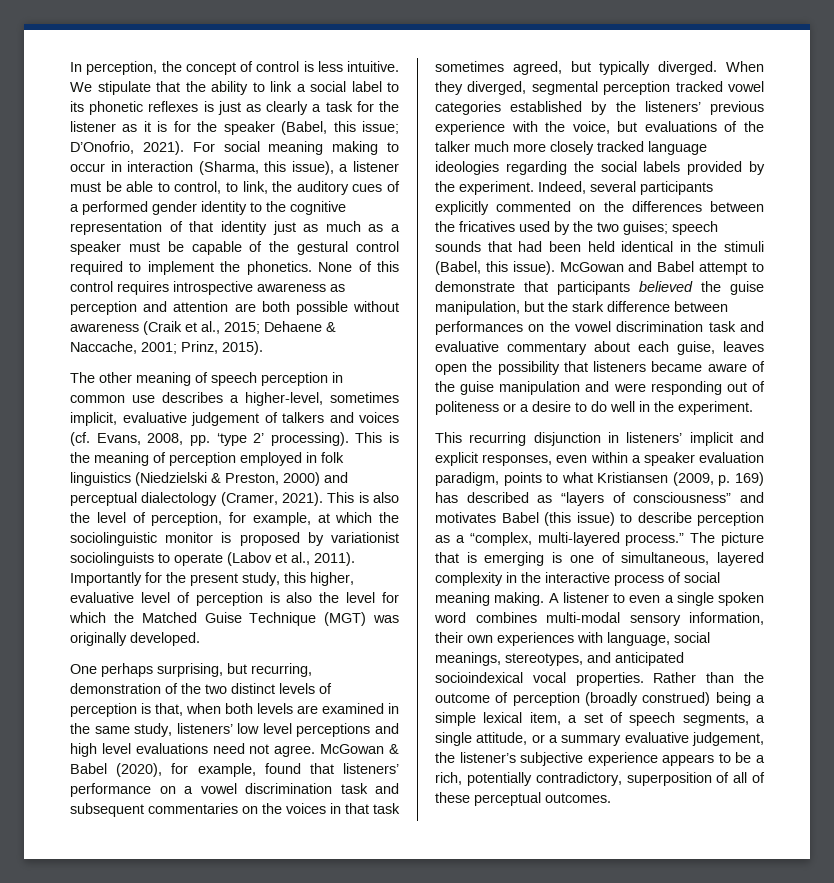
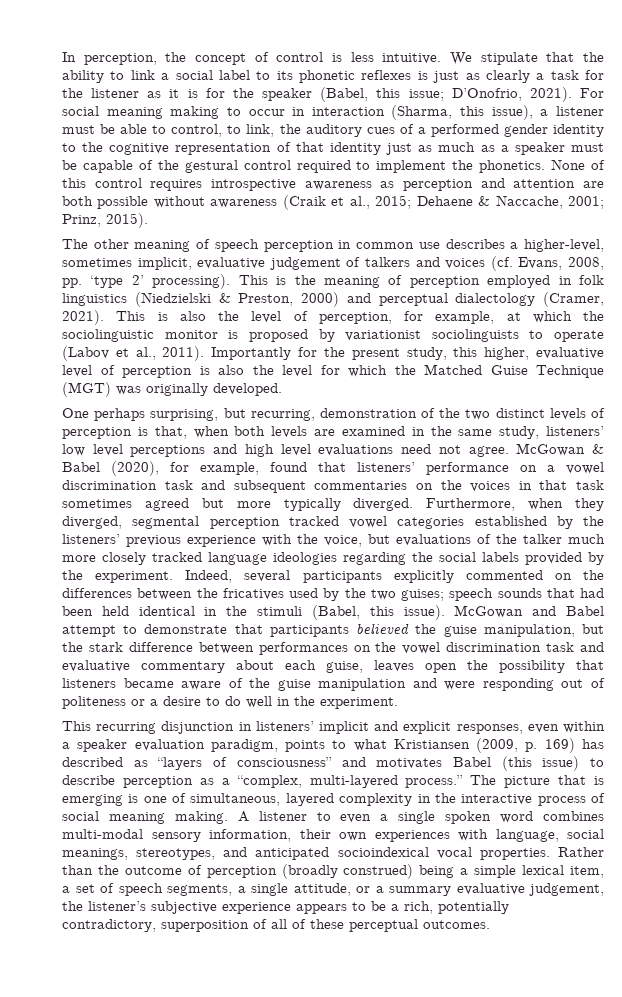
- McGowan & Babel (2020), for example, found that listeners’ performance on a vowel discrimination task and subsequent commentaries on the voices in that task sometimes agreed, but typically diverged. When they diverged, segmental perception tracked vowel categories established by the listeners’ previous experience with the voice, but evaluations of the talker much more closely tracked language ideologies regarding the social labels provided by the experiment.
+ McGowan & Babel (2020), for example, found that listeners’ performance on a vowel discrimination task and subsequent commentaries on the voices in that task sometimes agreed but more typically diverged. Furthermore, when they diverged, segmental perception tracked vowel categories established by the listeners’ previous experience with the voice, but evaluations of the talker much more closely tracked language ideologies regarding the social labels provided by the experiment.

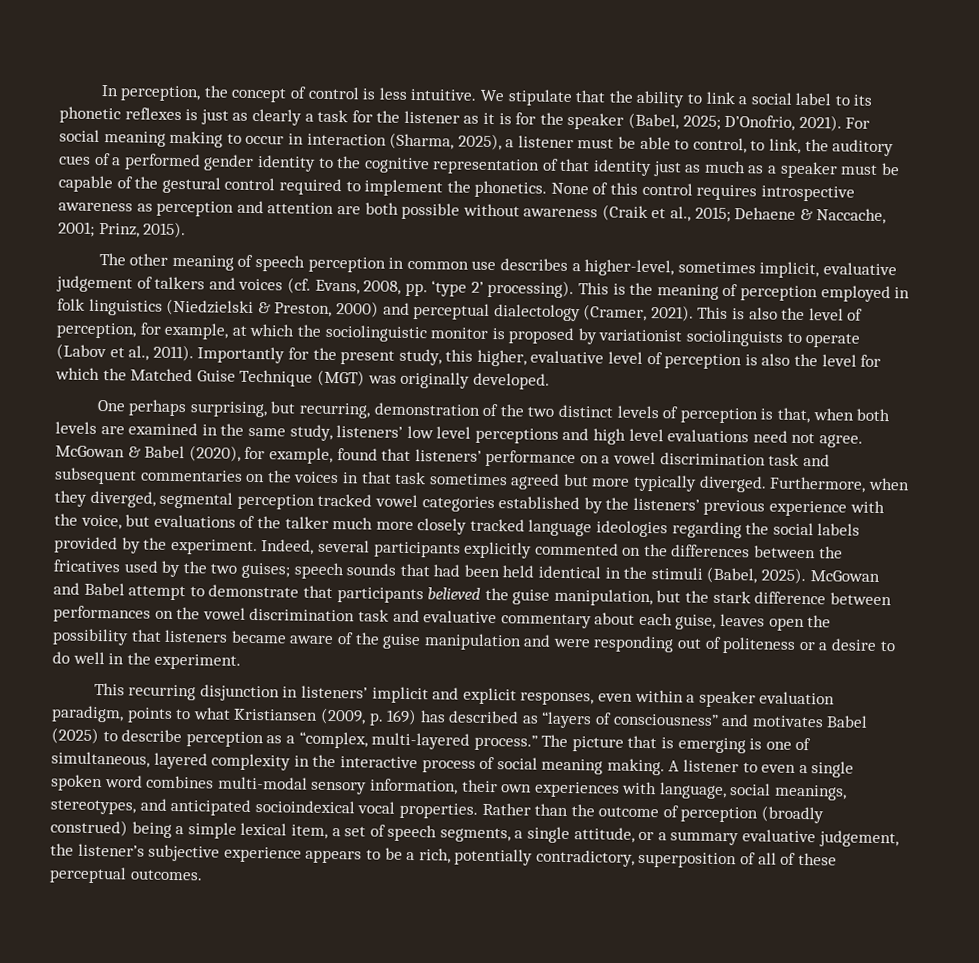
- We stipulate that the ability to link a social label to its phonetic reflexes is just as clearly a task for the listener as it is for the speaker (Babel, this issue; D’Onofrio, 2021).
+ We stipulate that the ability to link a social label to its phonetic reflexes is just as clearly a task for the listener as it is for the speaker (Babel, 2025; D’Onofrio, 2021).
- For social meaning making to occur in interaction (Sharma, this issue), a listener must be able to control, to link, the auditory cues of a performed gender identity to the cognitive representation of that identity just as much as a speaker must be capable of the gestural control required to implement the phonetics.
+ For social meaning making to occur in interaction (Sharma, 2025), a listener must be able to control, to link, the auditory cues of a performed gender identity to the cognitive representation of that identity just as much as a speaker must be capable of the gestural control required to implement the phonetics.
- Indeed, several participants explicitly commented on the differences between the fricatives used by the two guises; speech sounds that had been held identical in the stimuli (Babel, this issue).
+ Indeed, several participants explicitly commented on the differences between the fricatives used by the two guises; speech sounds that had been held identical in the stimuli (Babel, 2025).
- This recurring disjunction in listeners’ implicit and explicit responses, even within a speaker evaluation paradigm, points to what Kristiansen (2009, p. 169) has described as “layers of consciousness” and motivates Babel (this issue) to describe perception as a “complex, multi-layered process.”
+ This recurring disjunction in listeners’ implicit and explicit responses, even within a speaker evaluation paradigm, points to what Kristiansen (2009, p. 169) has described as “layers of consciousness” and motivates Babel (2025) to describe perception as a “complex, multi-layered process.”

